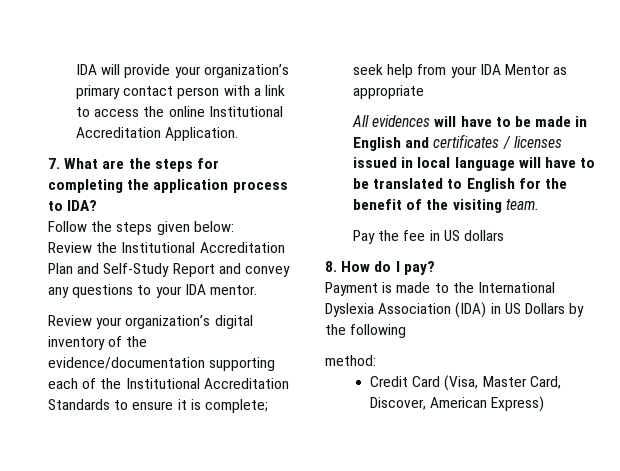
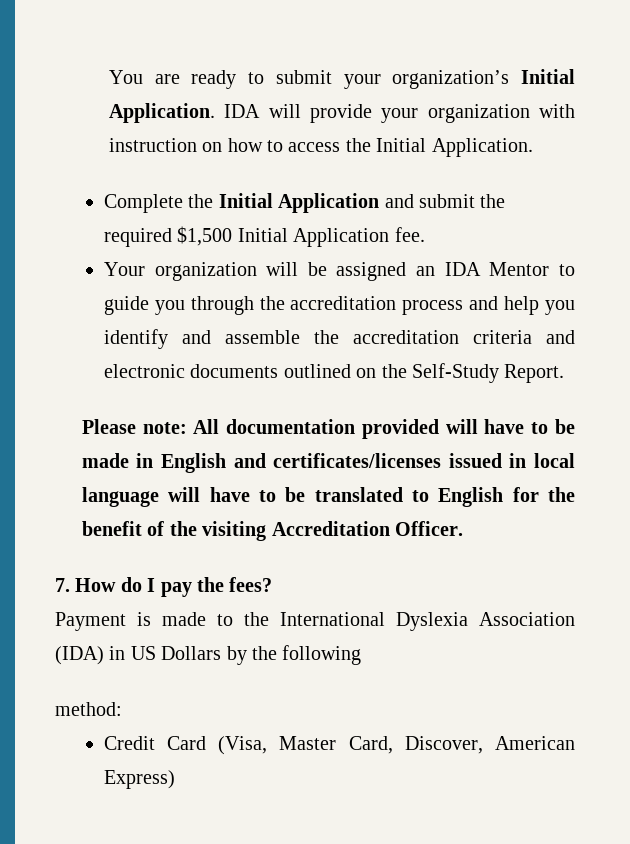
- IDA will provide your organization’s primary contact person with a link to access the online Institutional Accreditation Application.
- 7. What are the steps for completing the application process to IDA?
- Follow the steps given below:
- Review the Institutional Accreditation Plan and Self-Study Report and convey any questions to your IDA mentor.
- Review your organization’s digital inventory of the evidence/documentation supporting each of the Institutional Accreditation Standards to ensure it is complete; seek help from your IDA Mentor as appropriate
- All evidences will have to be made in English and certificates / licenses issued in local language will have to be translated to English for the benefit of the visiting team.
- Pay the fee in US dollars
- 8. How do I pay?
+ You are ready to submit your organization’s Initial Application. IDA will provide your organization with instruction on how to access the Initial Application.
+ Complete the Initial Application and submit the required $1,500 Initial Application fee.
+ Your organization will be assigned an IDA Mentor to guide you through the accreditation process and help you identify and assemble the accreditation criteria and electronic documents outlined on the Self-Study Report.
+ Please note: All documentation provided will have to be made in English and certificates/licenses issued in local language will have to be translated to English for the benefit of the visiting Accreditation Officer.
+ 7. How do I pay the fees?

